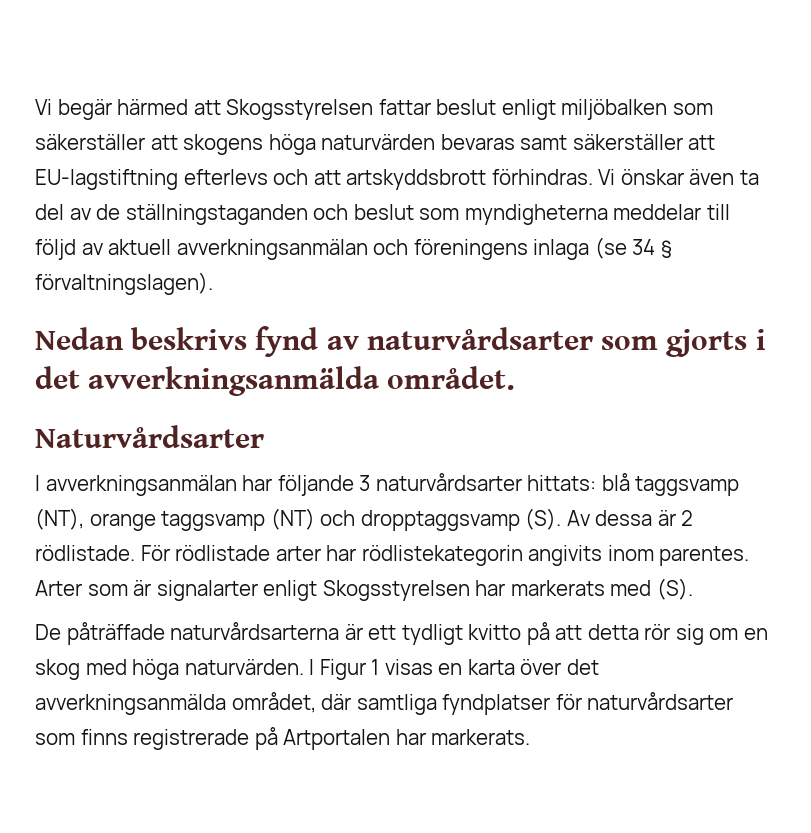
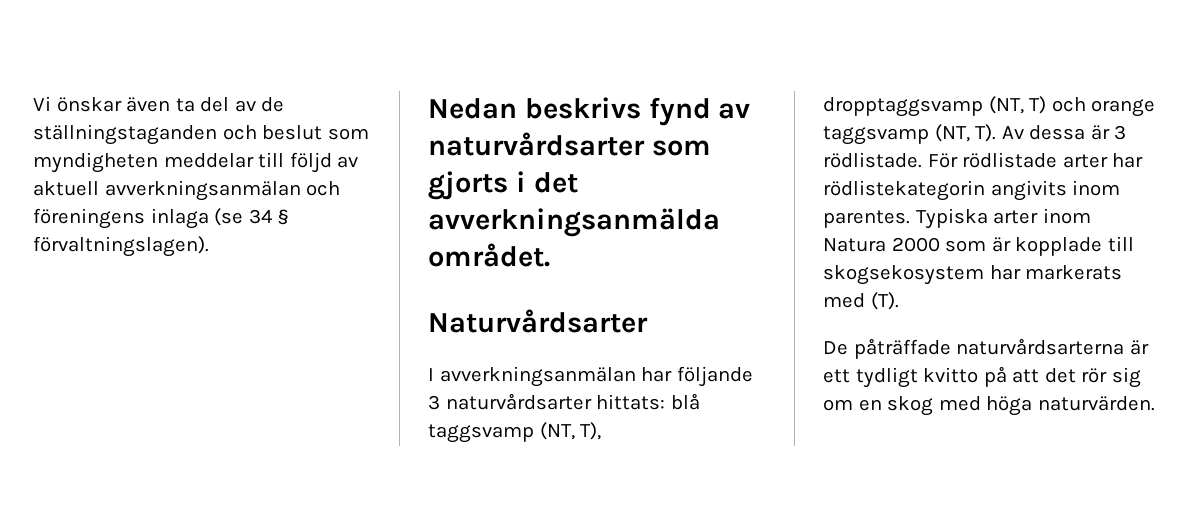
- Vi begär härmed att Skogsstyrelsen fattar beslut enligt miljöbalken som säkerställer att skogens höga naturvärden bevaras samt säkerställer att EU-lagstiftning efterlevs och att artskyddsbrott förhindras. Vi önskar även ta del av de ställningstaganden och beslut som myndigheterna meddelar till följd av aktuell avverkningsanmälan och föreningens inlaga (se 34 § förvaltningslagen).
+ Vi önskar även ta del av de ställningstaganden och beslut som myndigheten meddelar till följd av aktuell avverkningsanmälan och föreningens inlaga (se 34 § förvaltningslagen).
- I avverkningsanmälan har följande 3 naturvårdsarter hittats: blå taggsvamp (NT), orange taggsvamp (NT) och dropptaggsvamp (S). Av dessa är 2 rödlistade.
+ I avverkningsanmälan har följande 3 naturvårdsarter hittats: blå taggsvamp (NT, T), dropptaggsvamp (NT, T) och orange taggsvamp (NT, T). Av dessa är 3 rödlistade.
- Arter som är signalarter enligt Skogsstyrelsen har markerats med (S).
+ Typiska arter inom Natura 2000 som är kopplade till skogsekosystem har markerats med (T).
- De påträffade naturvårdsarterna är ett tydligt kvitto på att detta rör sig om en skog med höga naturvärden. I Figur 1 visas en karta över det avverkningsanmälda området, där samtliga fyndplatser för naturvårdsarter som finns registrerade på Artportalen har markerats.
+ De påträffade naturvårdsarterna är ett tydligt kvitto på att det rör sig om en skog med höga naturvärden.

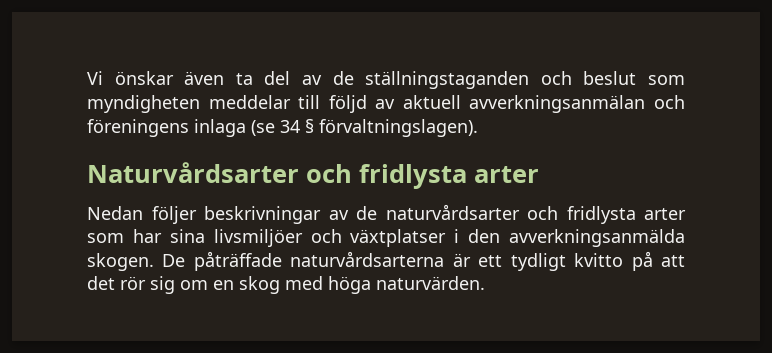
- Nedan beskrivs fynd av naturvårdsarter som gjorts i det avverkningsanmälda området.
- Naturvårdsarter
- I avverkningsanmälan har följande 3 naturvårdsarter hittats: blå taggsvamp (NT, T), dropptaggsvamp (NT, T) och orange taggsvamp (NT, T). Av dessa är 3 rödlistade. För rödlistade arter har rödlistekategorin angivits inom parentes. Typiska arter inom Natura 2000 som är kopplade till skogsekosystem har markerats med (T).
- De påträffade naturvårdsarterna är ett tydligt kvitto på att det rör sig om en skog med höga naturvärden.
+ Naturvårdsarter och fridlysta arter
+ Nedan följer beskrivningar av de naturvårdsarter och fridlysta arter som har sina livsmiljöer och växtplatser i den avverkningsanmälda skogen. De påträffade naturvårdsarterna är ett tydligt kvitto på att det rör sig om en skog med höga naturvärden.

